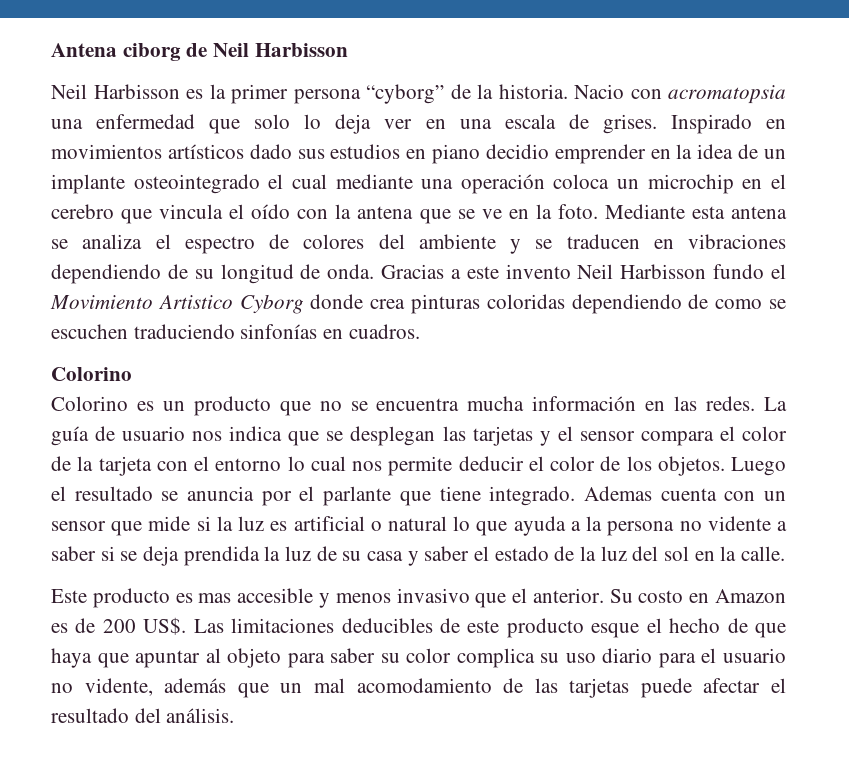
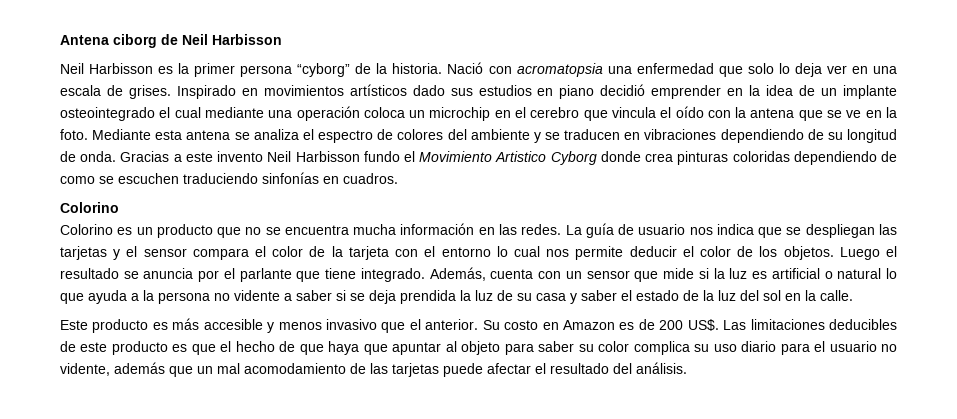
- Nacio con acromatopsia una enfermedad que solo lo deja ver en una escala de grises.
+ Nació con acromatopsia una enfermedad que solo lo deja ver en una escala de grises.
- Inspirado en movimientos artísticos dado sus estudios en piano decidio emprender en la idea de un implante osteointegrado el cual mediante una operación coloca un microchip en el cerebro que vincula el oído con la antena que se ve en la foto.
+ Inspirado en movimientos artísticos dado sus estudios en piano decidió emprender en la idea de un implante osteointegrado el cual mediante una operación coloca un microchip en el cerebro que vincula el oído con la antena que se ve en la foto.
- La guía de usuario nos indica que se desplegan las tarjetas y el sensor compara el color de la tarjeta con el entorno lo cual nos permite deducir el color de los objetos.
+ La guía de usuario nos indica que se despliegan las tarjetas y el sensor compara el color de la tarjeta con el entorno lo cual nos permite deducir el color de los objetos.
- Ademas cuenta con un sensor que mide si la luz es artificial o natural lo que ayuda a la persona no vidente a saber si se deja prendida la luz de su casa y saber el estado de la luz del sol en la calle.
+ Además, cuenta con un sensor que mide si la luz es artificial o natural lo que ayuda a la persona no vidente a saber si se deja prendida la luz de su casa y saber el estado de la luz del sol en la calle.
- Este producto es mas accesible y menos invasivo que el anterior.
+ Este producto es más accesible y menos invasivo que el anterior.
- Su costo en Amazon es de 200 US$. Las limitaciones deducibles de este producto esque el hecho de que haya que apuntar al objeto para saber su color complica su uso diario para el usuario no vidente, además que un mal acomodamiento de las tarjetas puede afectar el resultado del análisis.
+ Su costo en Amazon es de 200 US$. Las limitaciones deducibles de este producto es que el hecho de que haya que apuntar al objeto para saber su color complica su uso diario para el usuario no vidente, además que un mal acomodamiento de las tarjetas puede afectar el resultado del análisis.

